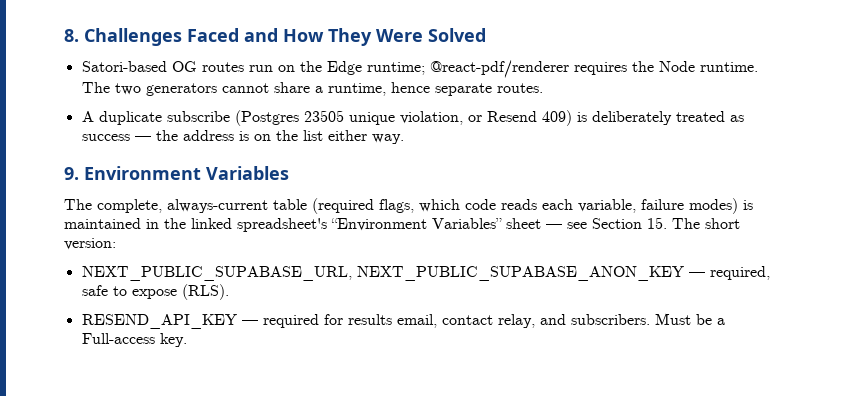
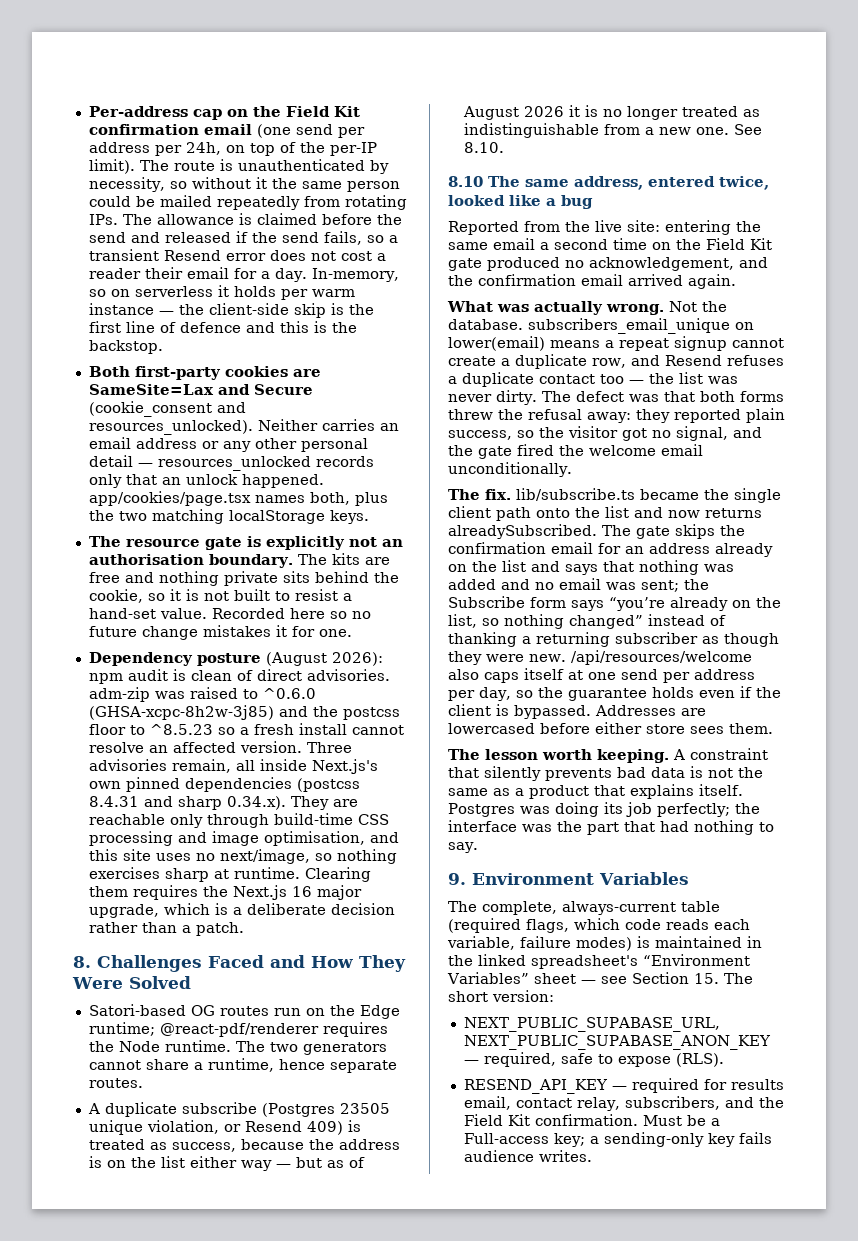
+ Per-address cap on the Field Kit confirmation email (one send per address per 24h, on top of the per-IP limit). The route is unauthenticated by necessity, so without it the same person could be mailed repeatedly from rotating IPs. The allowance is claimed before the send and released if the send fails, so a transient Resend error does not cost a reader their email for a day. In-memory, so on serverless it holds per warm instance — the client-side skip is the first line of defence and this is the backstop.
+ Both first-party cookies are SameSite=Lax and Secure (cookie_consent and resources_unlocked). Neither carries an email address or any other personal detail — resources_unlocked records only that an unlock happened. app/cookies/page.tsx names both, plus the two matching localStorage keys.
+ The resource gate is explicitly not an authorisation boundary. The kits are free and nothing private sits behind the cookie, so it is not built to resist a hand-set value. Recorded here so no future change mistakes it for one.
+ Dependency posture (August 2026): npm audit is clean of direct advisories. adm-zip was raised to ^0.6.0 (GHSA-xcpc-8h2w-3j85) and the postcss floor to ^8.5.23 so a fresh install cannot resolve an affected version. Three advisories remain, all inside Next.js's own pinned dependencies (postcss 8.4.31 and sharp 0.34.x). They are reachable only through build-time CSS processing and image optimisation, and this site uses no next/image, so nothing exercises sharp at runtime. Clearing them requires the Next.js 16 major upgrade, which is a deliberate decision rather than a patch.
- A duplicate subscribe (Postgres 23505 unique violation, or Resend 409) is deliberately treated as success — the address is on the list either way.
+ A duplicate subscribe (Postgres 23505 unique violation, or Resend 409) is treated as success, because the address is on the list either way — but as of August 2026 it is no longer treated as indistinguishable from a new one. See 8.10.
+ 8.10 The same address, entered twice, looked like a bug
+ Reported from the live site: entering the same email a second time on the Field Kit gate produced no acknowledgement, and the confirmation email arrived again.
+ What was actually wrong. Not the database. subscribers_email_unique on lower(email) means a repeat signup cannot create a duplicate row, and Resend refuses a duplicate contact too — the list was never dirty. The defect was that both forms threw the refusal away: they reported plain success, so the visitor got no signal, and the gate fired the welcome email unconditionally.
+ The fix. lib/subscribe.ts became the single client path onto the list and now returns alreadySubscribed. The gate skips the confirmation email for an address already on the list and says that nothing was added and no email was sent; the Subscribe form says “you’re already on the list, so nothing changed” instead of thanking a returning subscriber as though they were new. /api/resources/welcome also caps itself at one send per address per day, so the guarantee holds even if the client is bypassed. Addresses are lowercased before either store sees them.
+ The lesson worth keeping. A constraint that silently prevents bad data is not the same as a product that explains itself. Postgres was doing its job perfectly; the interface was the part that had nothing to say.
- RESEND_API_KEY — required for results email, contact relay, and subscribers. Must be a Full-access key.
+ RESEND_API_KEY — required for results email, contact relay, subscribers, and the Field Kit confirmation. Must be a Full-access key; a sending-only key fails audience writes.

